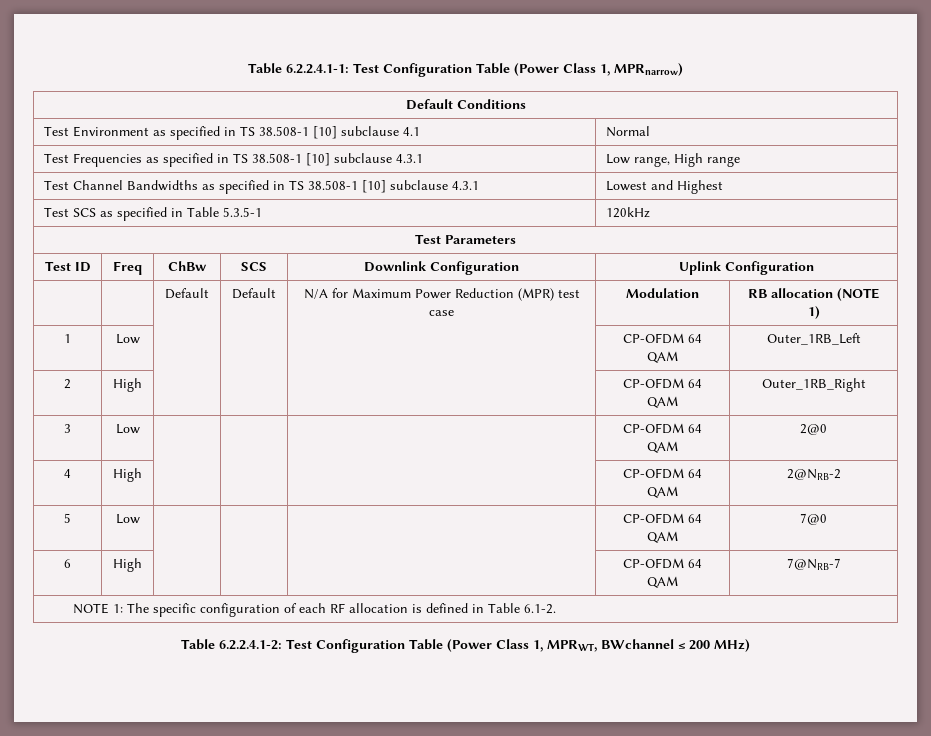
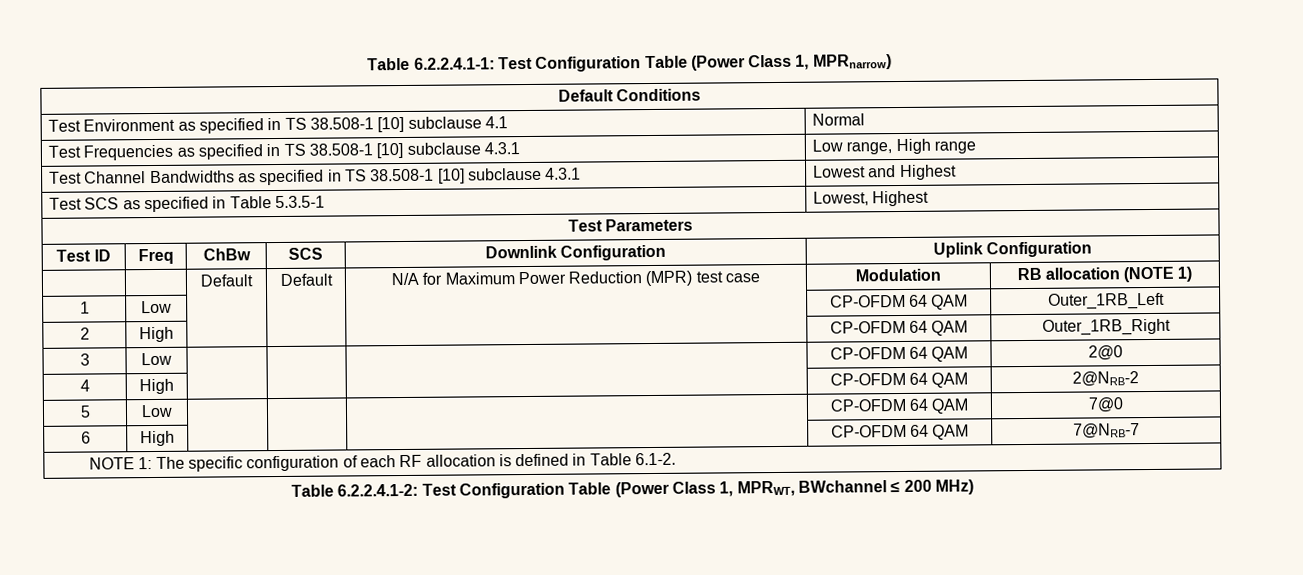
- Test SCS as specified in Table 5.3.5-1 | 120kHz
+ Test SCS as specified in Table 5.3.5-1 | Lowest, Highest

